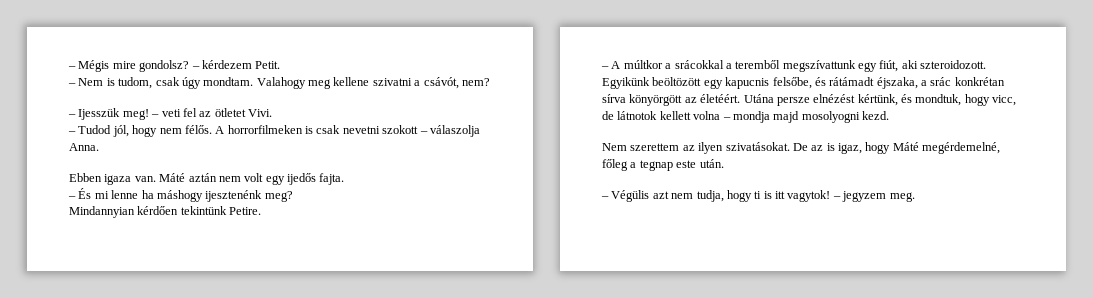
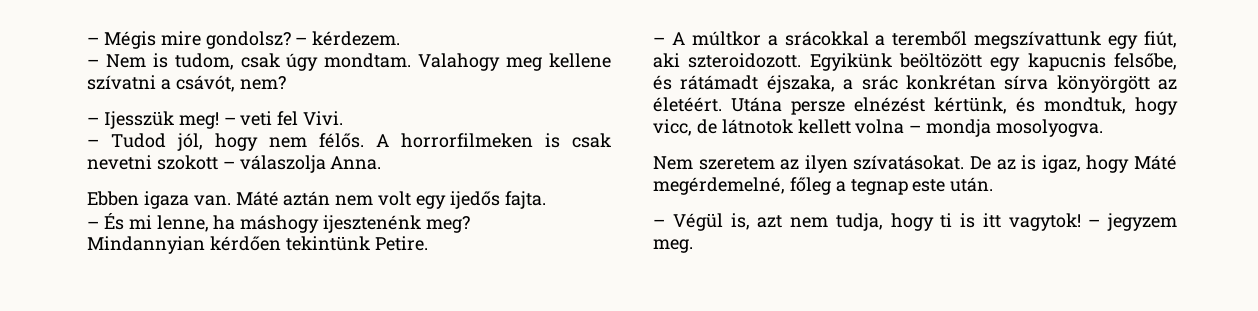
- – kérdezem Petit.
+ – kérdezem.
- Valahogy meg kellene szivatni a csávót, nem?
+ Valahogy meg kellene szívatni a csávót, nem?
- – veti fel az ötletet Vivi.
+ – veti fel Vivi.
- – És mi lenne ha máshogy ijesztenénk meg?
+ – És mi lenne, ha máshogy ijesztenénk meg?
- Utána persze elnézést kértünk, és mondtuk, hogy vicc, de látnotok kellett volna – mondja majd mosolyogni kezd.
- Nem szerettem az ilyen szivatásokat.
+ Utána persze elnézést kértünk, és mondtuk, hogy vicc, de látnotok kellett volna – mondja mosolyogva.
+ Nem szeretem az ilyen szívatásokat.
- – Végülis azt nem tudja, hogy ti is itt vagytok!
+ – Végül is, azt nem tudja, hogy ti is itt vagytok!

